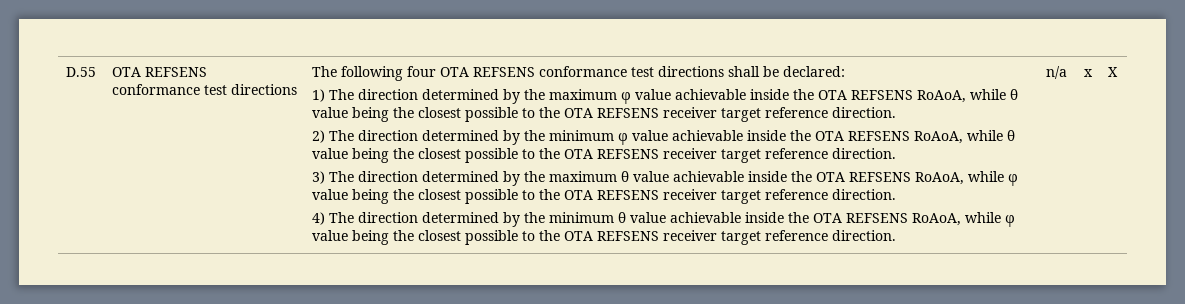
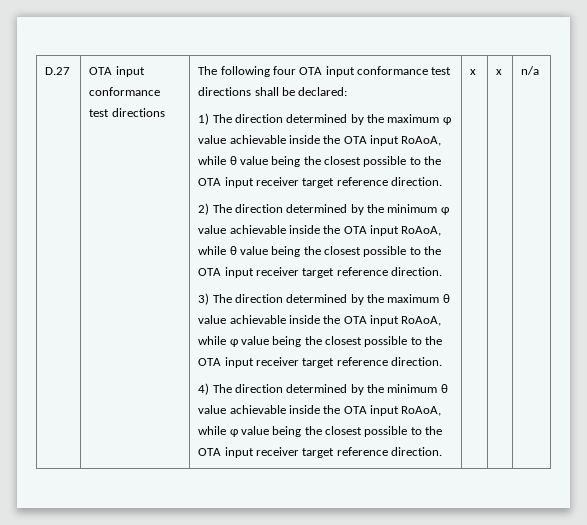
- D.55 | OTA REFSENS conformance test directions
+ D.27 | OTA input conformance test directions
- The following four OTA REFSENS conformance test directions shall be declared:
+ The following four OTA input conformance test directions shall be declared:
- 1) The direction determined by the maximum φ value achievable inside the OTA REFSENS RoAoA, while θ value being the closest possible to the OTA REFSENS receiver target reference direction.
+ 1) The direction determined by the maximum φ value achievable inside the OTA input RoAoA, while θ value being the closest possible to the OTA input receiver target reference direction.
- 2) The direction determined by the minimum φ value achievable inside the OTA REFSENS RoAoA, while θ value being the closest possible to the OTA REFSENS receiver target reference direction.
+ 2) The direction determined by the minimum φ value achievable inside the OTA input RoAoA, while θ value being the closest possible to the OTA input receiver target reference direction.
- 3) The direction determined by the maximum θ value achievable inside the OTA REFSENS RoAoA, while φ value being the closest possible to the OTA REFSENS receiver target reference direction.
+ 3) The direction determined by the maximum θ value achievable inside the OTA input RoAoA, while φ value being the closest possible to the OTA input receiver target reference direction.
- 4) The direction determined by the minimum θ value achievable inside the OTA REFSENS RoAoA, while φ value being the closest possible to the OTA REFSENS receiver target reference direction.
+ 4) The direction determined by the minimum θ value achievable inside the OTA input RoAoA, while φ value being the closest possible to the OTA input receiver target reference direction.
- n/a | x | X
+ x | x | n/a

